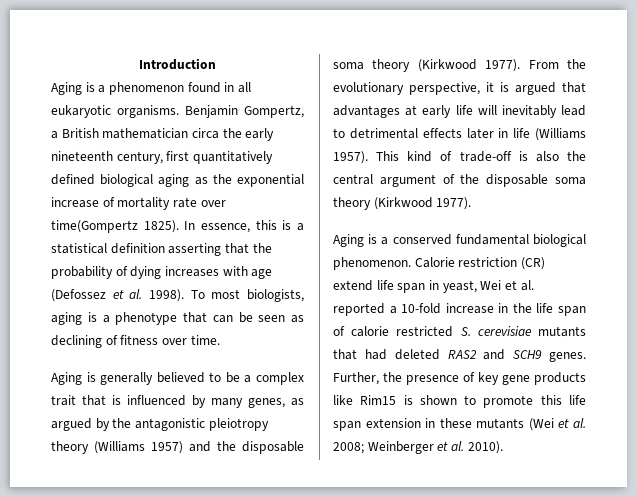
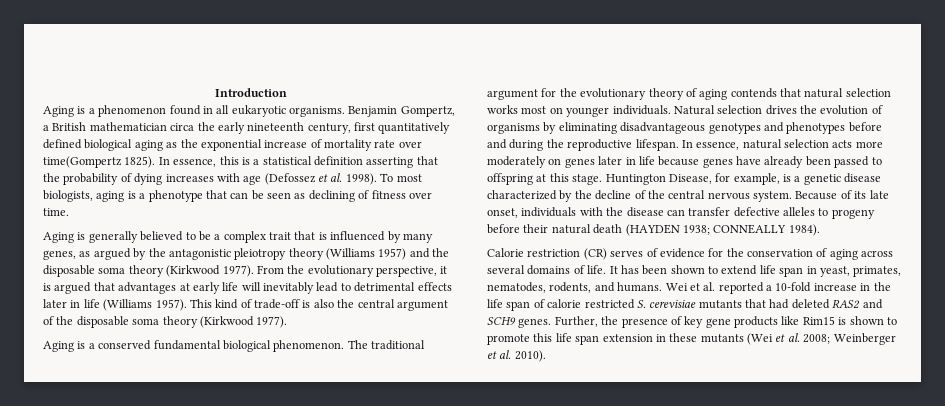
- Calorie restriction (CR) extend life span in yeast, Wei et al. reported a 10-fold increase in the life span of calorie restricted S. cerevisiae mutants that had deleted RAS2 and SCH9 genes.
+ The traditional argument for the evolutionary theory of aging contends that natural selection works most on younger individuals. Natural selection drives the evolution of organisms by eliminating disadvantageous genotypes and phenotypes before and during the reproductive lifespan. In essence, natural selection acts more moderately on genes later in life because genes have already been passed to offspring at this stage. Huntington Disease, for example, is a genetic disease characterized by the decline of the central nervous system. Because of its late onset, individuals with the disease can transfer defective alleles to progeny before their natural death (HAYDEN 1938; CONNEALLY 1984).
+ Calorie restriction (CR) serves of evidence for the conservation of aging across several domains of life. It has been shown to extend life span in yeast, primates, nematodes, rodents, and humans. Wei et al. reported a 10-fold increase in the life span of calorie restricted S. cerevisiae mutants that had deleted RAS2 and SCH9 genes.

